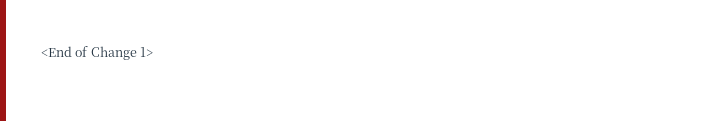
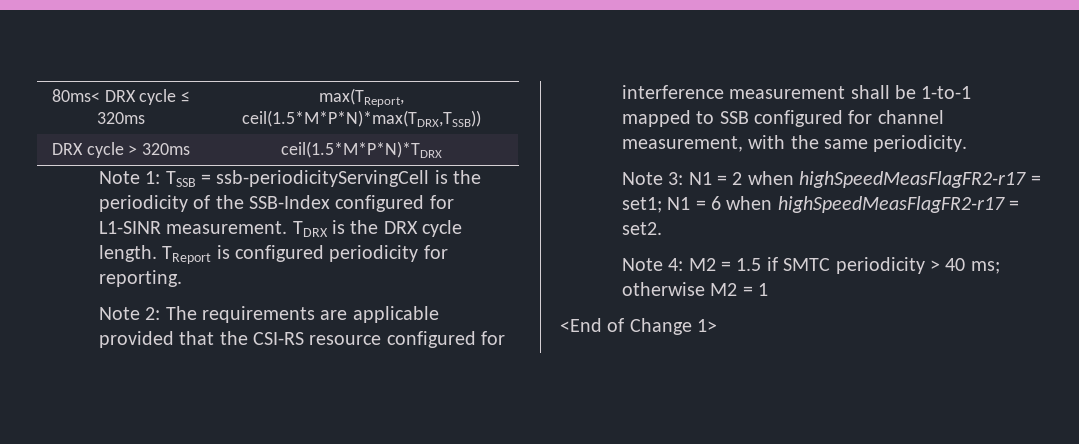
+ 80ms< DRX cycle ≤ 320ms | max(TReport, ceil(1.5*M*P*N)*max(TDRX,TSSB))
+ DRX cycle > 320ms | ceil(1.5*M*P*N)*TDRX
+ Note 1: TSSB = ssb-periodicityServingCell is the periodicity of the SSB-Index configured for L1-SINR measurement. TDRX is the DRX cycle length. TReport is configured periodicity for reporting.
+ Note 2: The requirements are applicable provided that the CSI-RS resource configured for interference measurement shall be 1-to-1 mapped to SSB configured for channel measurement, with the same periodicity.
+ Note 3: N1 = 2 when highSpeedMeasFlagFR2-r17 = set1; N1 = 6 when highSpeedMeasFlagFR2-r17 = set2.
+ Note 4: M2 = 1.5 if SMTC periodicity > 40 ms; otherwise M2 = 1

